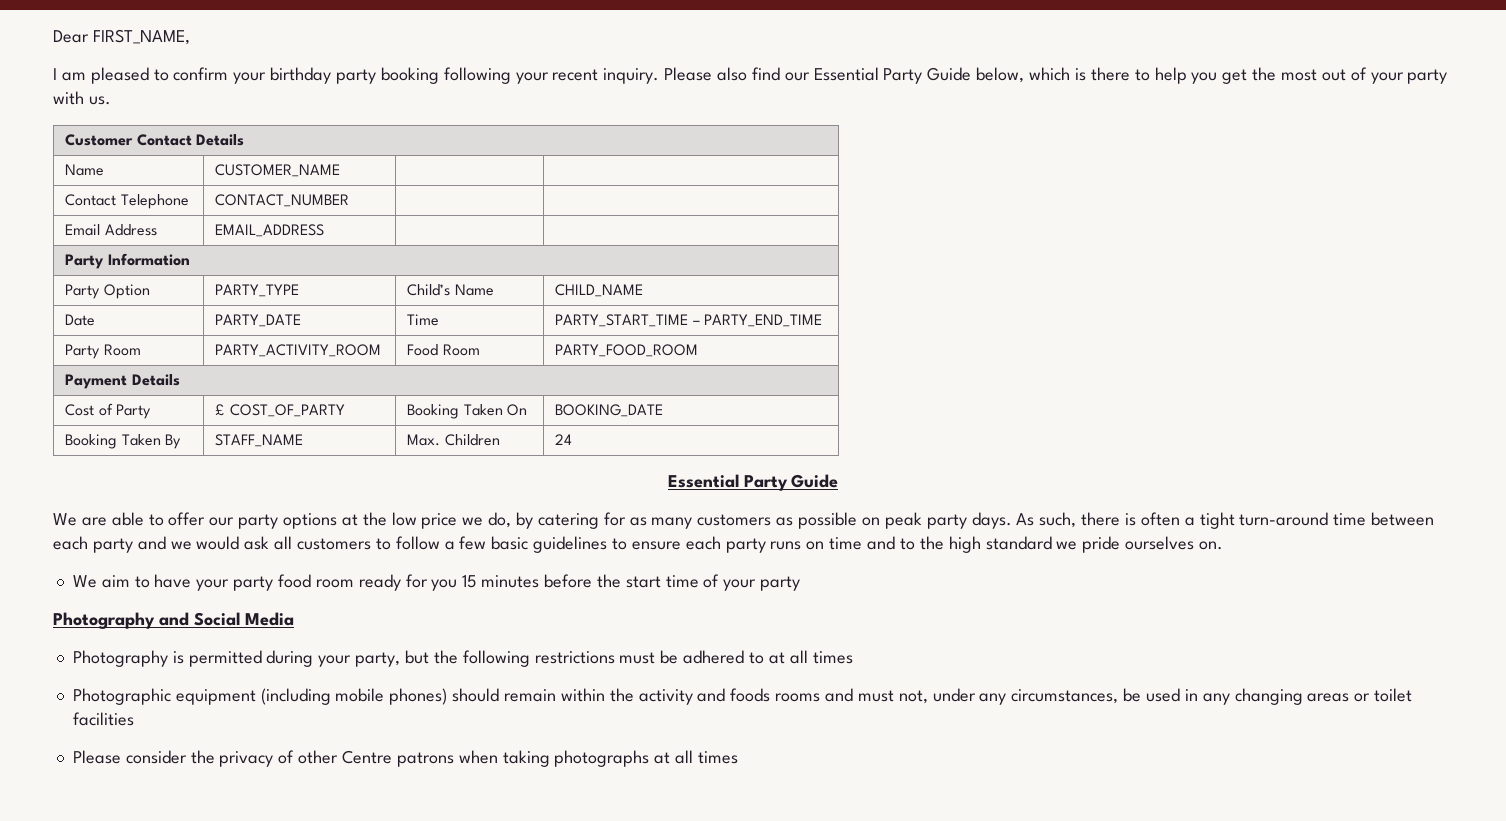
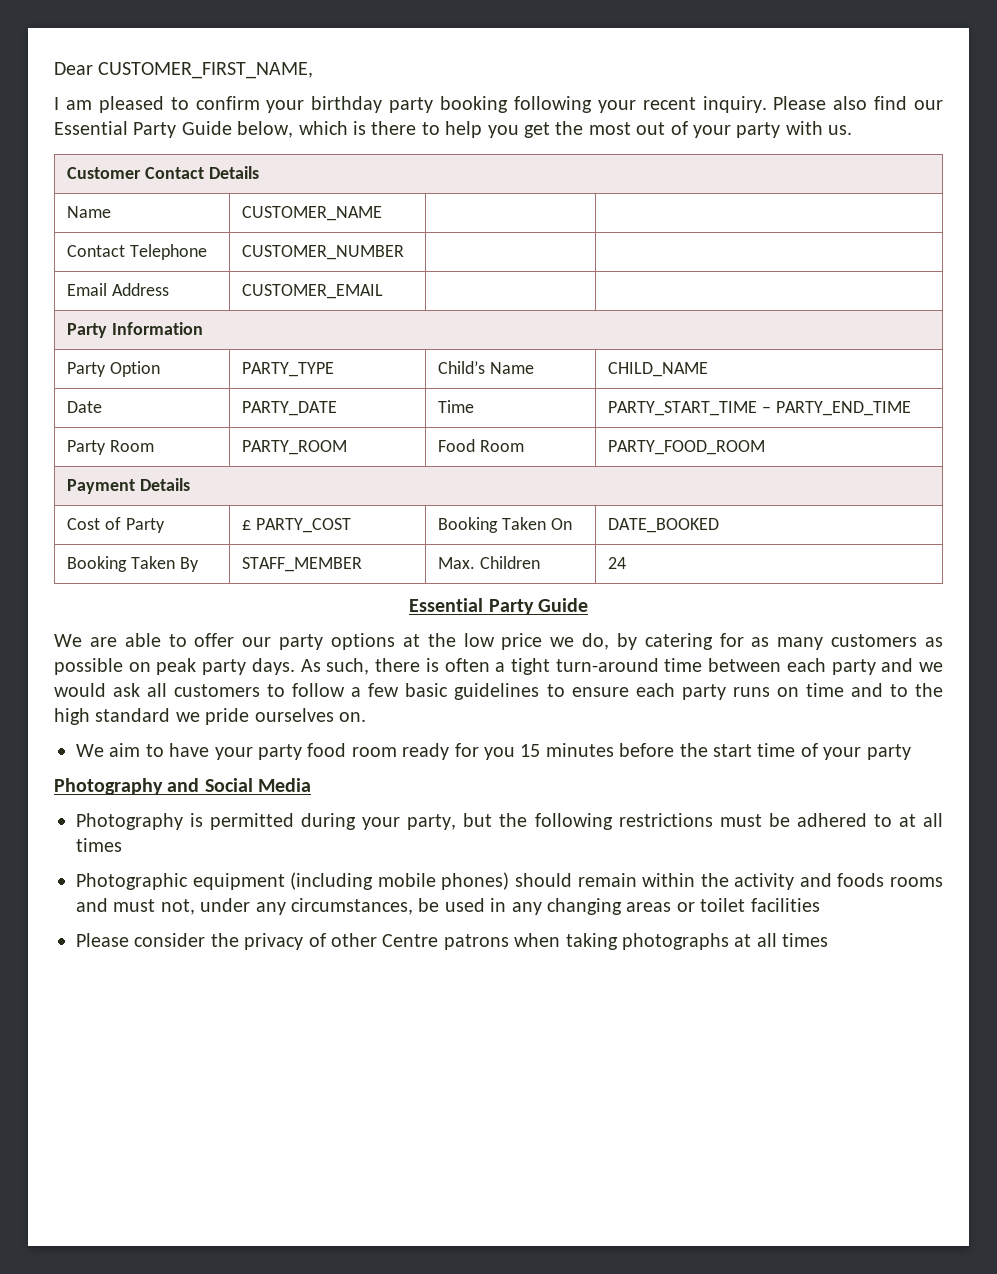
- Dear FIRST_NAME,
+ Dear CUSTOMER_FIRST_NAME,
- Contact Telephone | CONTACT_NUMBER | |
+ Contact Telephone | CUSTOMER_NUMBER | |
- Email Address | EMAIL_ADDRESS | |
+ Email Address | CUSTOMER_EMAIL | |
- Party Room | PARTY_ACTIVITY_ROOM | Food Room | PARTY_FOOD_ROOM
+ Party Room | PARTY_ROOM | Food Room | PARTY_FOOD_ROOM
- Cost of Party | £ COST_OF_PARTY | Booking Taken On | BOOKING_DATE
+ Cost of Party | £ PARTY_COST | Booking Taken On | DATE_BOOKED
- Booking Taken By | STAFF_NAME | Max. Children | 24
+ Booking Taken By | STAFF_MEMBER | Max. Children | 24

